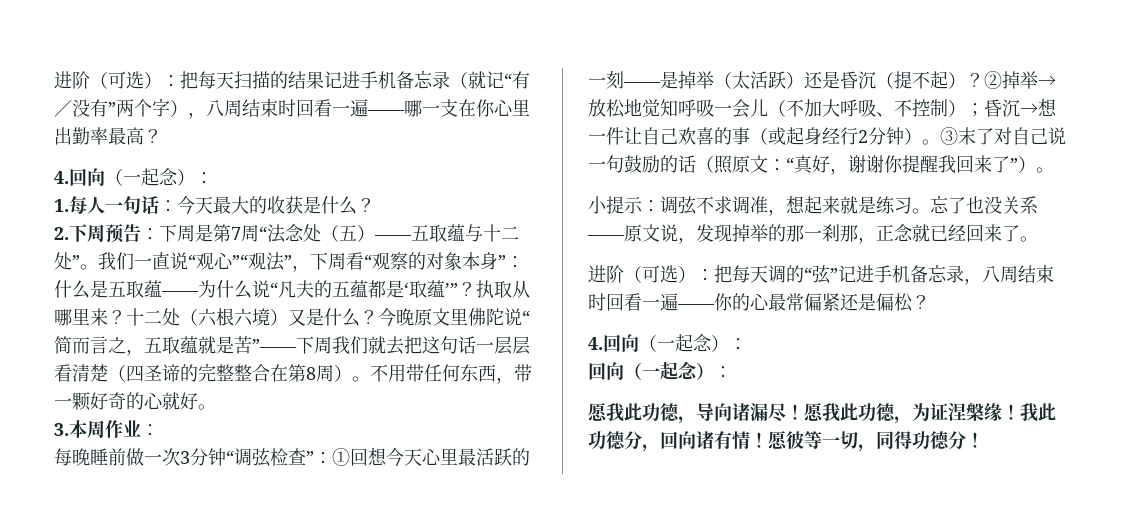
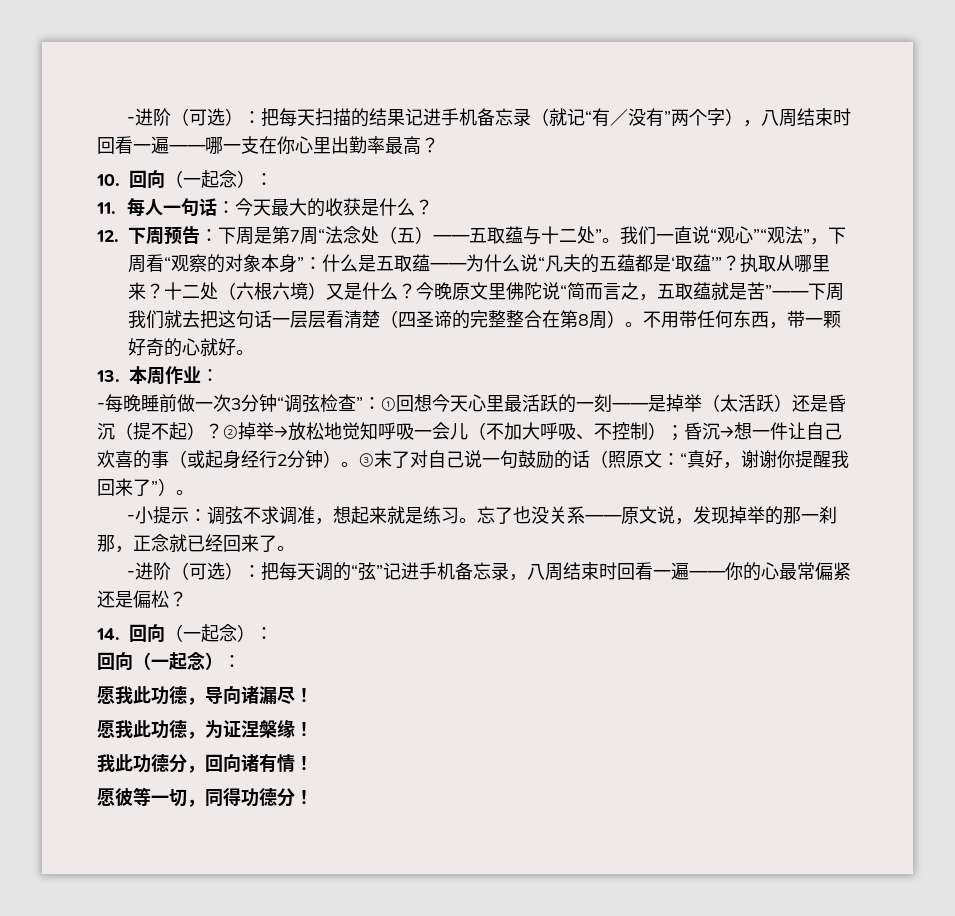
- 进阶（可选）：把每天扫描的结果记进手机备忘录（就记“有／没有”两个字），八周结束时回看一遍——哪一支在你心里出勤率最高？
- 4.回向（一起念）：
- 1.每人一句话：今天最大的收获是什么？
+ -进阶（可选）：把每天扫描的结果记进手机备忘录（就记“有／没有”两个字），八周结束时回看一遍——哪一支在你心里出勤率最高？
+ 10.回向（一起念）：
+ 11.每人一句话：今天最大的收获是什么？
- 2.下周预告：下周是第7周“法念处（五）——五取蕴与十二处”。
+ 12.下周预告：下周是第7周“法念处（五）——五取蕴与十二处”。
- 3.本周作业：
+ 13.本周作业：
- 每晚睡前做一次3分钟“调弦检查”：①回想今天心里最活跃的一刻——是掉举（太活跃）还是昏沉（提不起）？
+ -每晚睡前做一次3分钟“调弦检查”：①回想今天心里最活跃的一刻——是掉举（太活跃）还是昏沉（提不起）？
- 小提示：调弦不求调准，想起来就是练习。
+ -小提示：调弦不求调准，想起来就是练习。
- 进阶（可选）：把每天调的“弦”记进手机备忘录，八周结束时回看一遍——你的心最常偏紧还是偏松？
- 4.回向（一起念）：
+ -进阶（可选）：把每天调的“弦”记进手机备忘录，八周结束时回看一遍——你的心最常偏紧还是偏松？
+ 14.回向（一起念）：
- 愿我此功德，导向诸漏尽！愿我此功德，为证涅槃缘！我此功德分，回向诸有情！愿彼等一切，同得功德分！
+ 愿我此功德，导向诸漏尽！
+ 愿我此功德，为证涅槃缘！
+ 我此功德分，回向诸有情！
+ 愿彼等一切，同得功德分！

